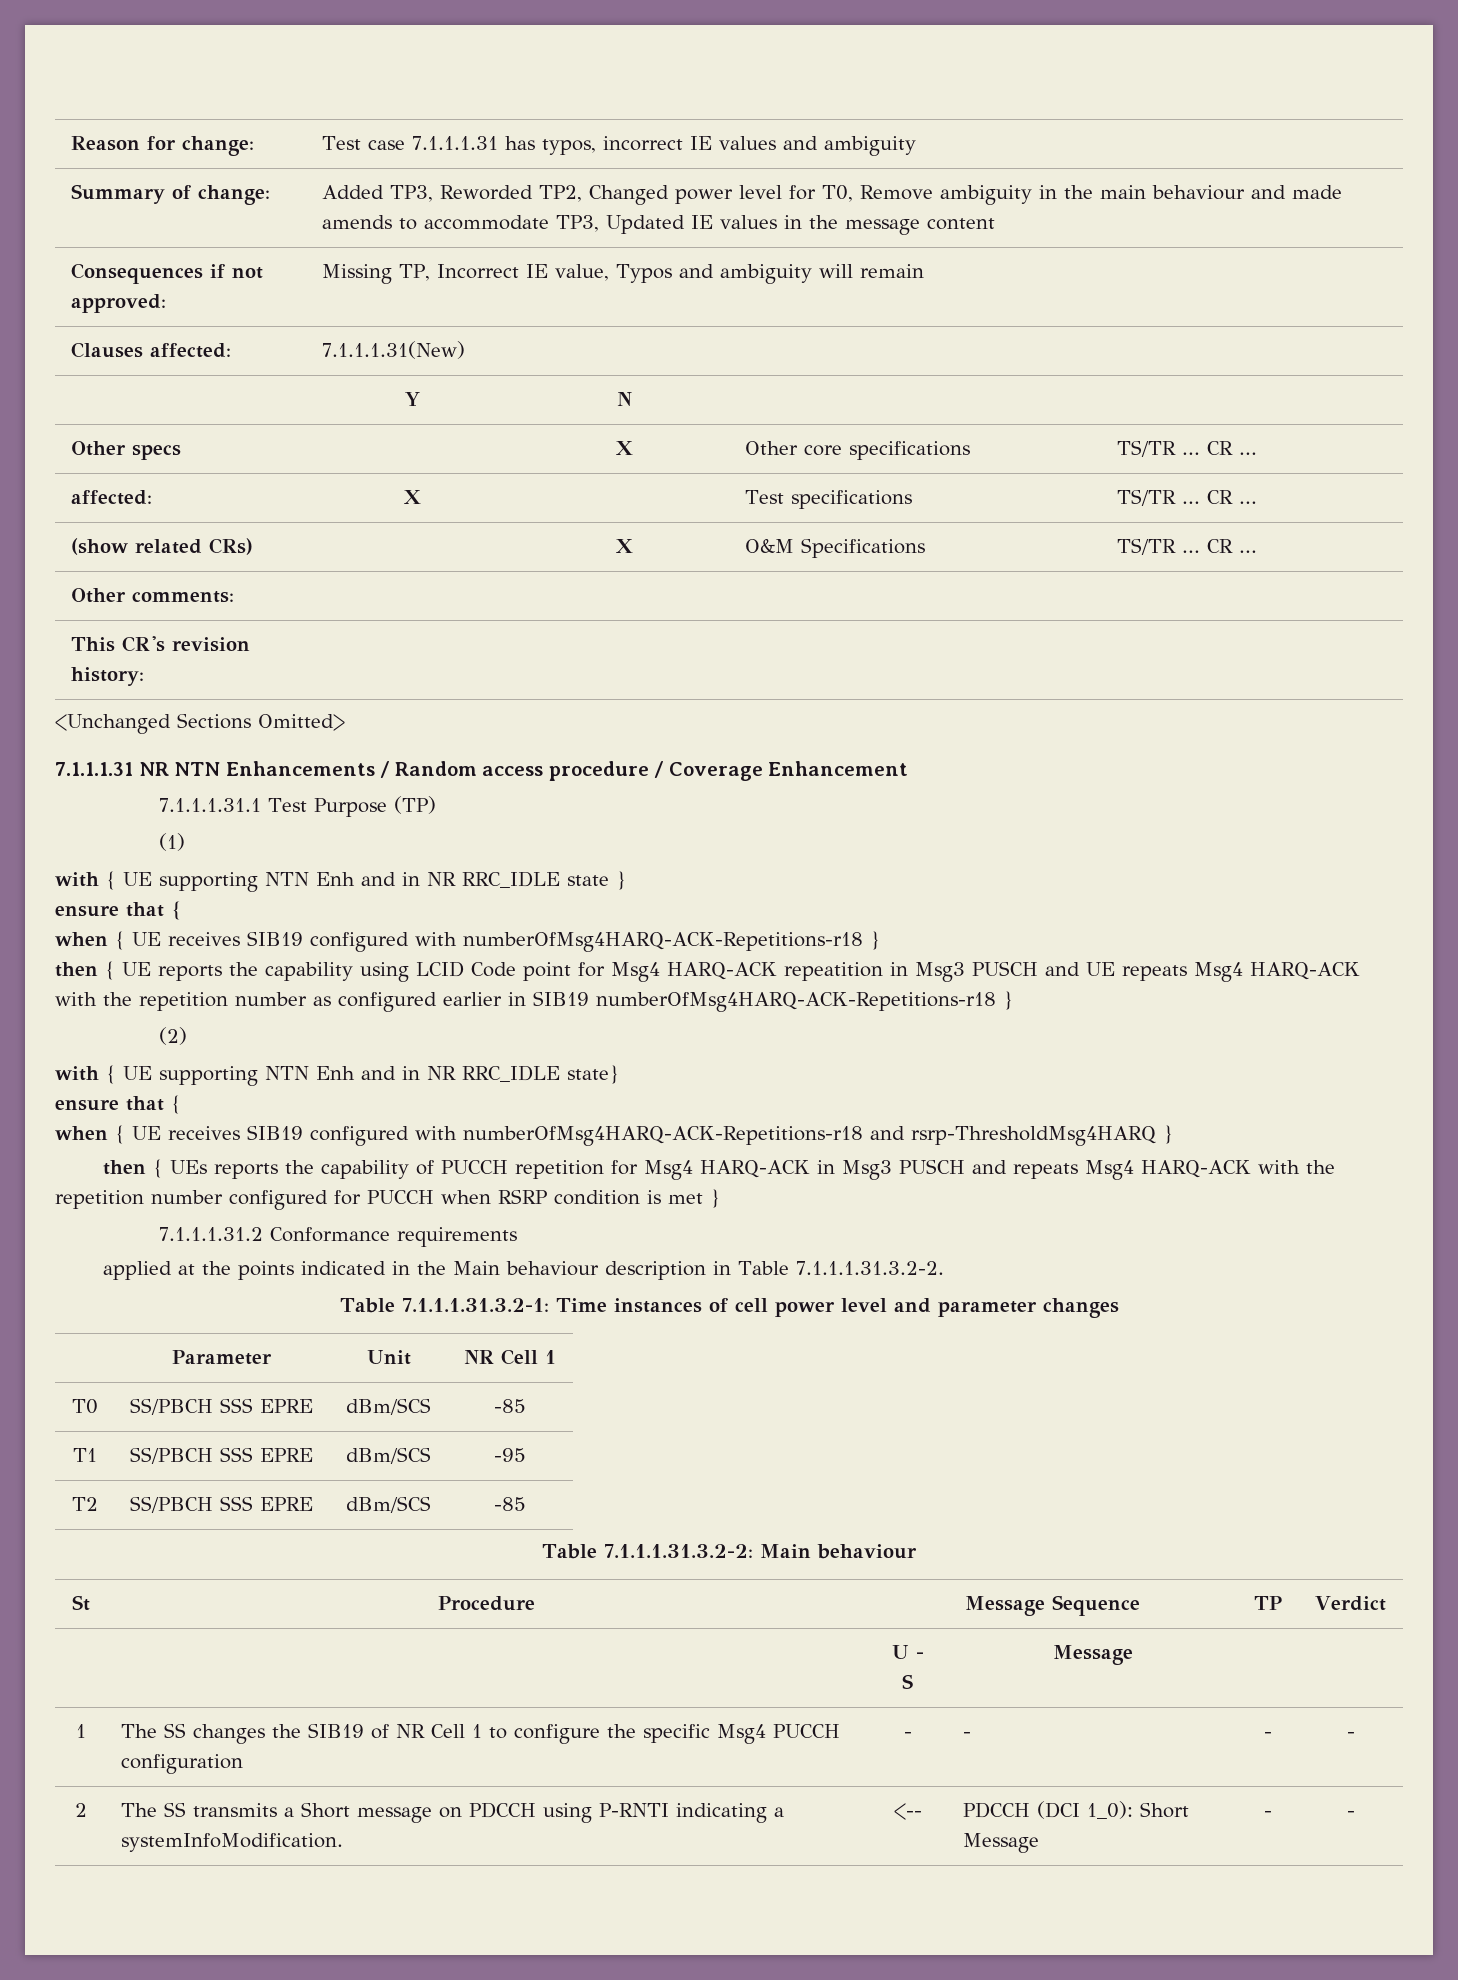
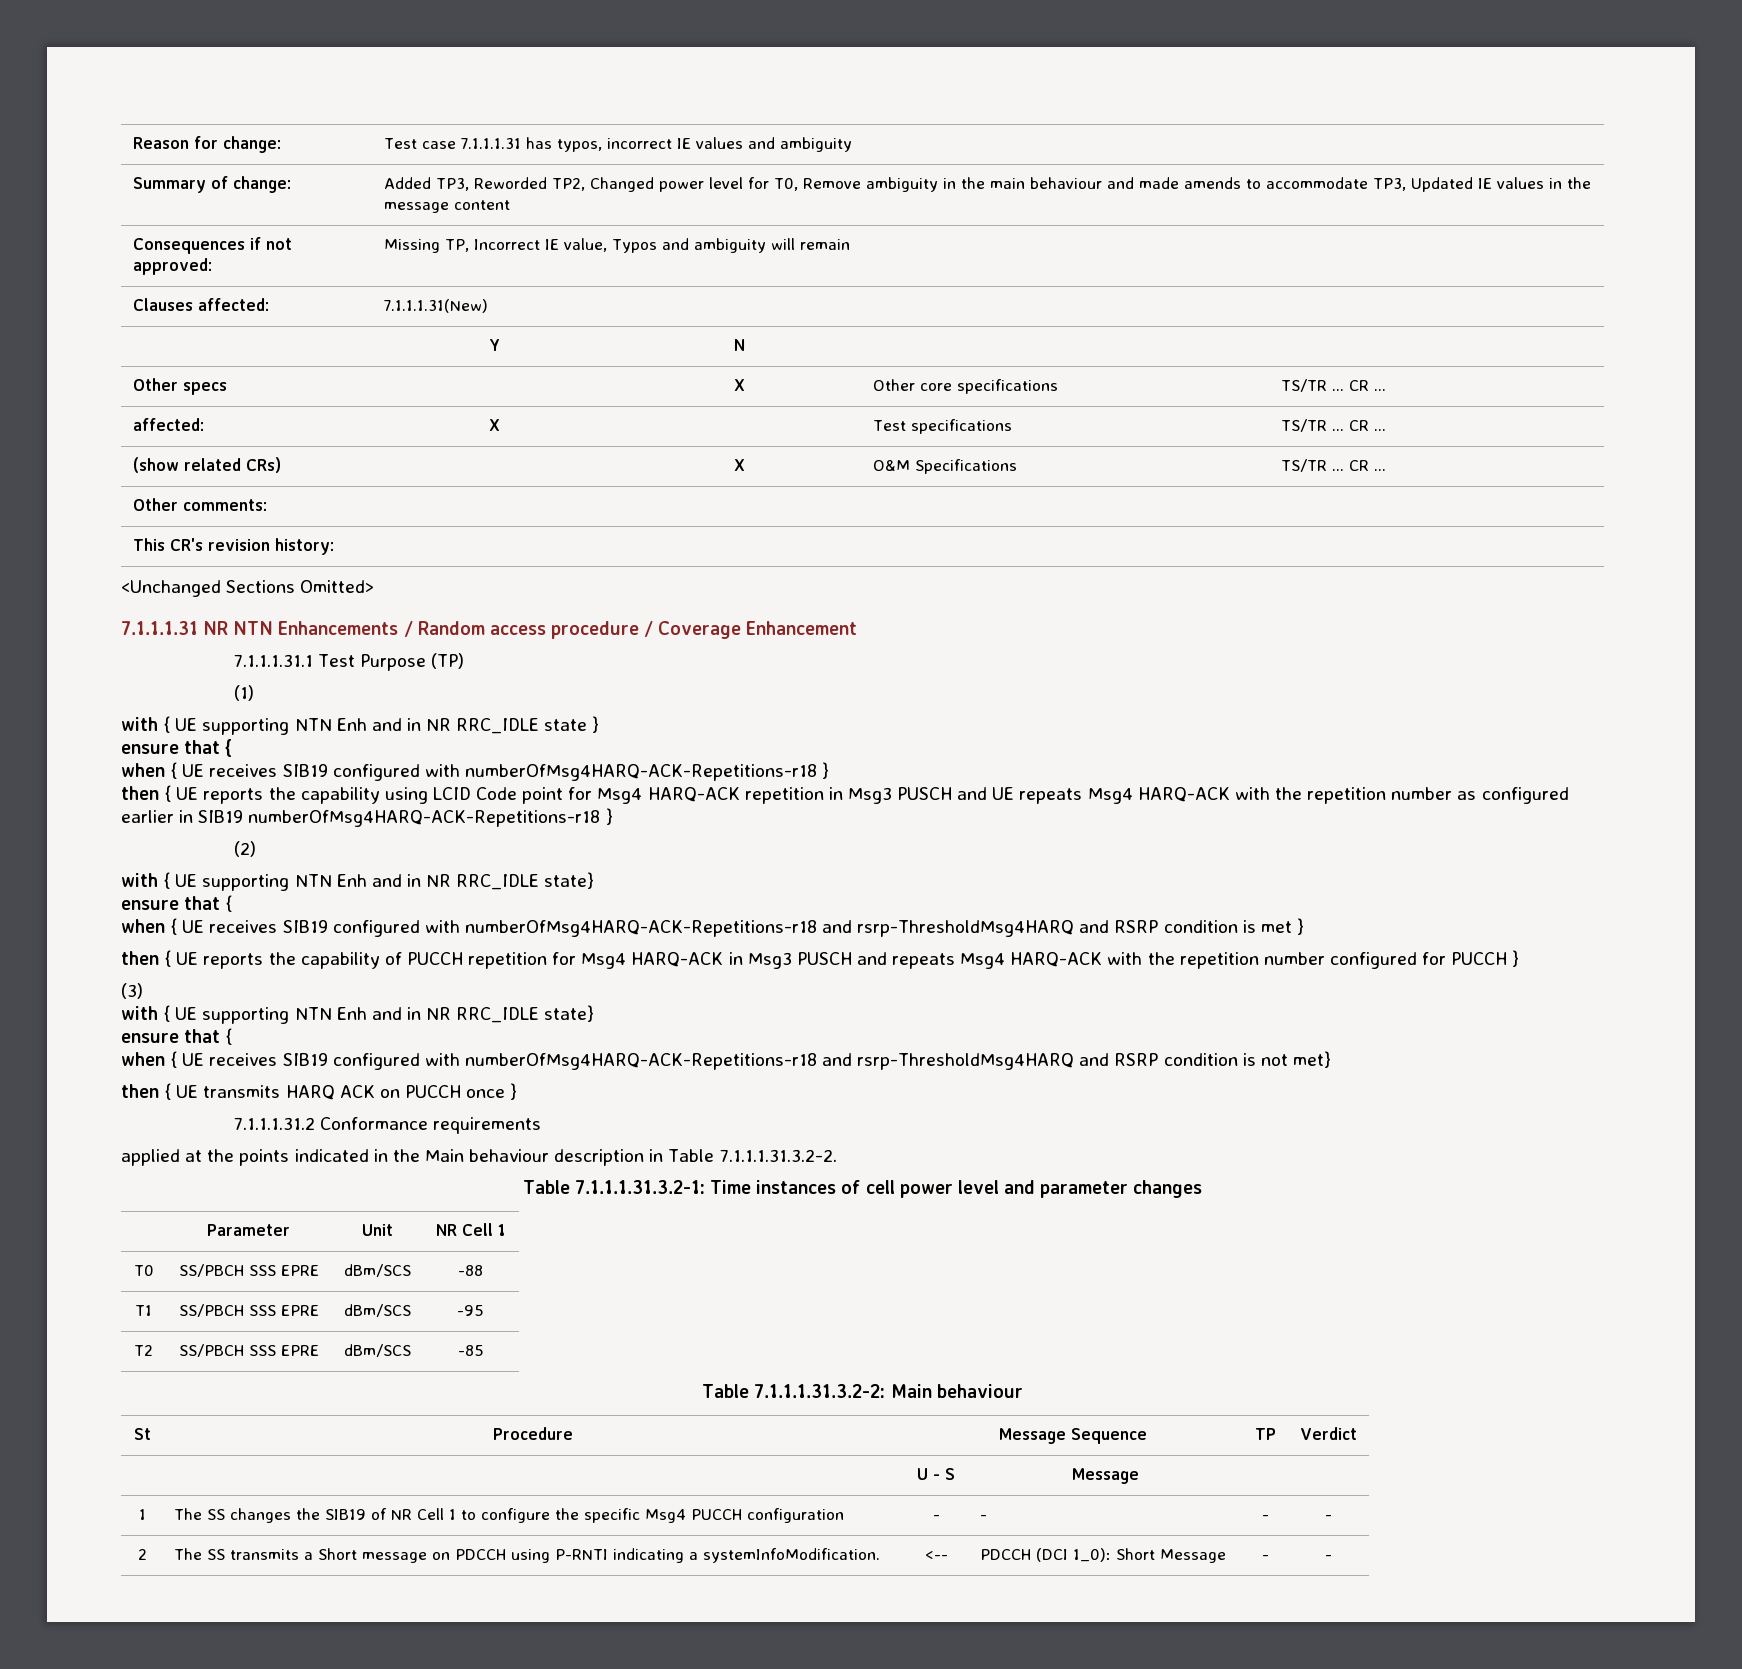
- then { UE reports the capability using LCID Code point for Msg4 HARQ-ACK repeatition in Msg3 PUSCH and UE repeats Msg4 HARQ-ACK with the repetition number as configured earlier in SIB19 numberOfMsg4HARQ-ACK-Repetitions-r18 }
+ then { UE reports the capability using LCID Code point for Msg4 HARQ-ACK repetition in Msg3 PUSCH and UE repeats Msg4 HARQ-ACK with the repetition number as configured earlier in SIB19 numberOfMsg4HARQ-ACK-Repetitions-r18 }
- when { UE receives SIB19 configured with numberOfMsg4HARQ-ACK-Repetitions-r18 and rsrp-ThresholdMsg4HARQ }
- then { UEs reports the capability of PUCCH repetition for Msg4 HARQ-ACK in Msg3 PUSCH and repeats Msg4 HARQ-ACK with the repetition number configured for PUCCH when RSRP condition is met }
+ when { UE receives SIB19 configured with numberOfMsg4HARQ-ACK-Repetitions-r18 and rsrp-ThresholdMsg4HARQ and RSRP condition is met }
+ then { UE reports the capability of PUCCH repetition for Msg4 HARQ-ACK in Msg3 PUSCH and repeats Msg4 HARQ-ACK with the repetition number configured for PUCCH }
+ (3)
+ with { UE supporting NTN Enh and in NR RRC_IDLE state}
+ ensure that {
+ when { UE receives SIB19 configured with numberOfMsg4HARQ-ACK-Repetitions-r18 and rsrp-ThresholdMsg4HARQ and RSRP condition is not met}
+ then { UE transmits HARQ ACK on PUCCH once }
- T0 | SS/PBCH SSS EPRE | dBm/SCS | -85
+ T0 | SS/PBCH SSS EPRE | dBm/SCS | -88

